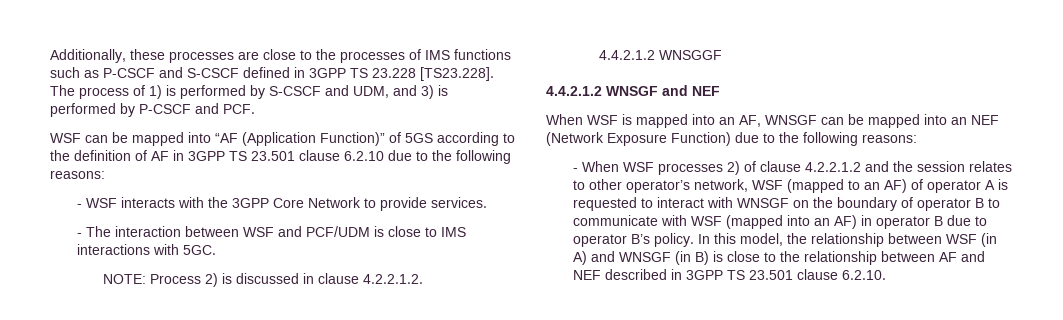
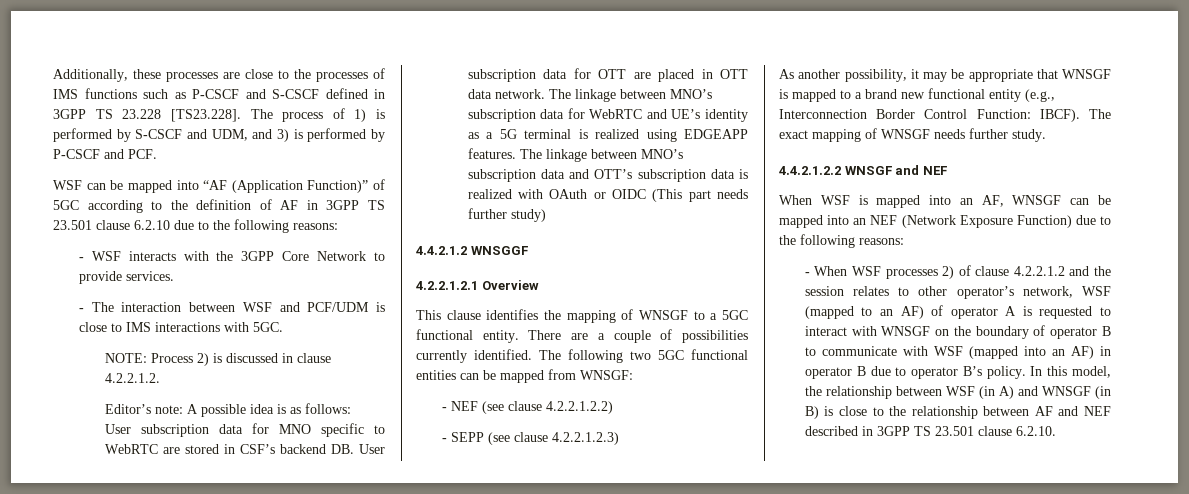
- WSF can be mapped into “AF (Application Function)” of 5GS according to the definition of AF in 3GPP TS 23.501 clause 6.2.10 due to the following reasons:
+ WSF can be mapped into “AF (Application Function)” of 5GC according to the definition of AF in 3GPP TS 23.501 clause 6.2.10 due to the following reasons:
+ Editor’s note: A possible idea is as follows:
+ User subscription data for MNO specific to WebRTC are stored in CSF’s backend DB. User subscription data for OTT are placed in OTT data network. The linkage between MNO’s subscription data for WebRTC and UE’s identity as a 5G terminal is realized using EDGEAPP features. The linkage between MNO’s subscription data and OTT’s subscription data is realized with OAuth or OIDC (This part needs further study)
  4.4.2.1.2 WNSGGF
- 4.4.2.1.2 WNSGF and NEF
+ 4.2.2.1.2.1 Overview
+ This clause identifies the mapping of WNSGF to a 5GC functional entity. There are a couple of possibilities currently identified. The following two 5GC functional entities can be mapped from WNSGF:
+ - NEF (see clause 4.2.2.1.2.2)
+ - SEPP (see clause 4.2.2.1.2.3)
+ As another possibility, it may be appropriate that WNSGF is mapped to a brand new functional entity (e.g., Interconnection Border Control Function: IBCF). The exact mapping of WNSGF needs further study.
+ 4.4.2.1.2.2 WNSGF and NEF

